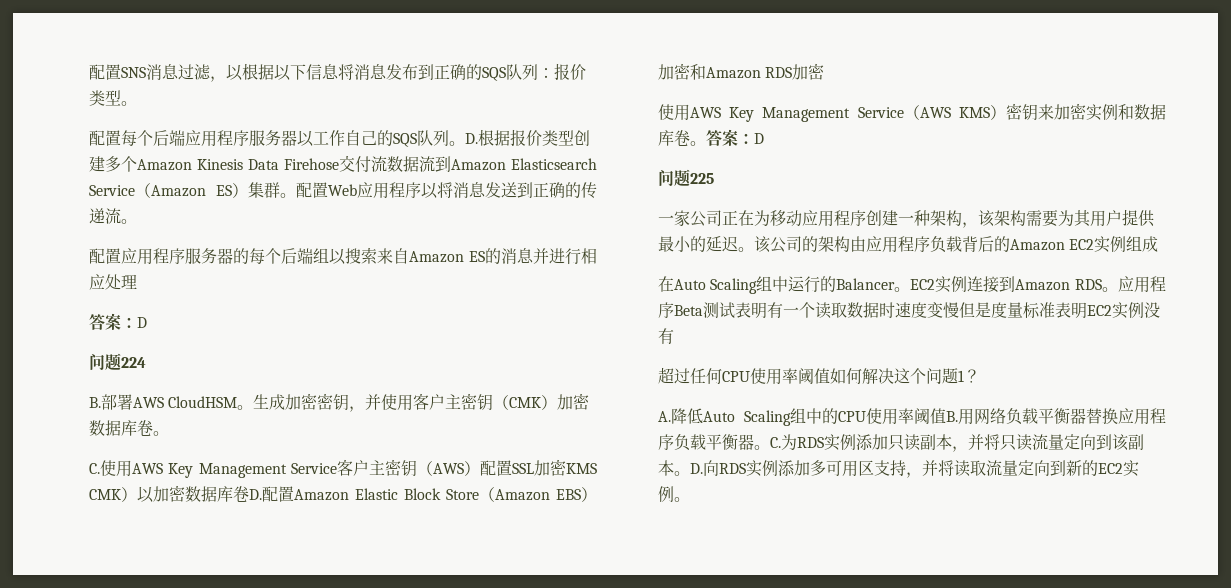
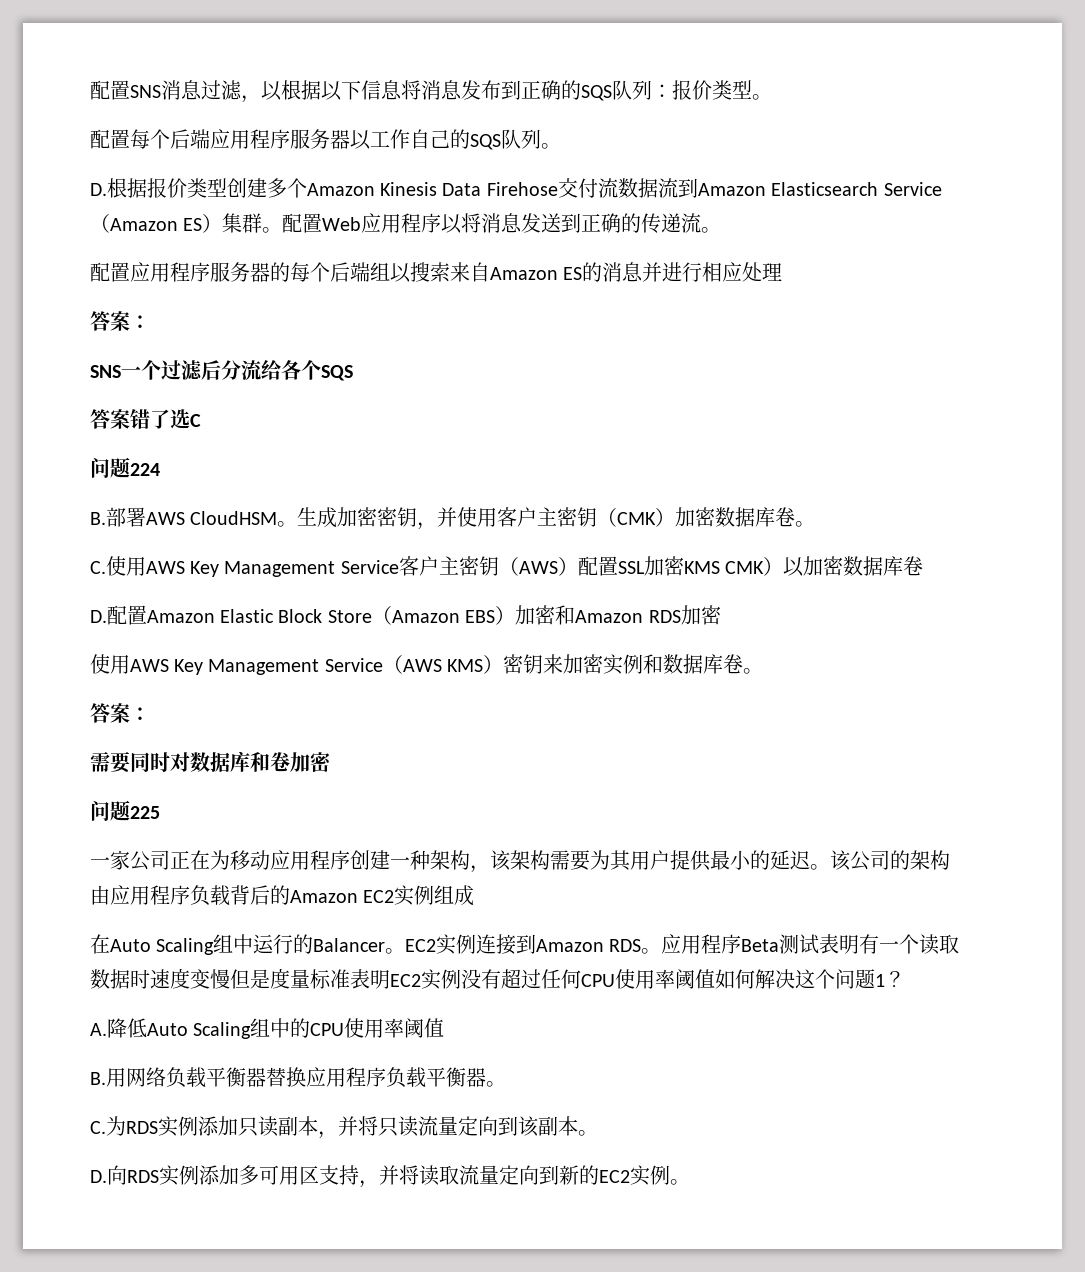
- 配置每个后端应用程序服务器以工作自己的SQS队列。D.根据报价类型创建多个Amazon Kinesis Data Firehose交付流数据流到Amazon Elasticsearch Service（Amazon ES）集群。
+ 配置每个后端应用程序服务器以工作自己的SQS队列。
+ D.根据报价类型创建多个Amazon Kinesis Data Firehose交付流数据流到Amazon Elasticsearch Service（Amazon ES）集群。
  配置应用程序服务器的每个后端组以搜索来自Amazon ES的消息并进行相应处理
- 答案：D
+ 答案：
+ SNS一个过滤后分流给各个SQS
+ 答案错了选C
- C.使用AWS Key Management Service客户主密钥（AWS）配置SSL加密KMS CMK）以加密数据库卷D.配置Amazon Elastic Block Store（Amazon EBS）加密和Amazon RDS加密
+ C.使用AWS Key Management Service客户主密钥（AWS）配置SSL加密KMS CMK）以加密数据库卷
+ D.配置Amazon Elastic Block Store（Amazon EBS）加密和Amazon RDS加密
- 使用AWS Key Management Service（AWS KMS）密钥来加密实例和数据库卷。答案：D
+ 使用AWS Key Management Service（AWS KMS）密钥来加密实例和数据库卷。
+ 答案：
+ 需要同时对数据库和卷加密
- 应用程序Beta测试表明有一个读取数据时速度变慢但是度量标准表明EC2实例没有
- 超过任何CPU使用率阈值如何解决这个问题1？
+ 应用程序Beta测试表明有一个读取数据时速度变慢但是度量标准表明EC2实例没有超过任何CPU使用率阈值如何解决这个问题1？
- A.降低Auto Scaling组中的CPU使用率阈值B.用网络负载平衡器替换应用程序负载平衡器。C.为RDS实例添加只读副本，并将只读流量定向到该副本。D.向RDS实例添加多可用区支持，并将读取流量定向到新的EC2实例。
+ A.降低Auto Scaling组中的CPU使用率阈值
+ B.用网络负载平衡器替换应用程序负载平衡器。
+ C.为RDS实例添加只读副本，并将只读流量定向到该副本。
+ D.向RDS实例添加多可用区支持，并将读取流量定向到新的EC2实例。

